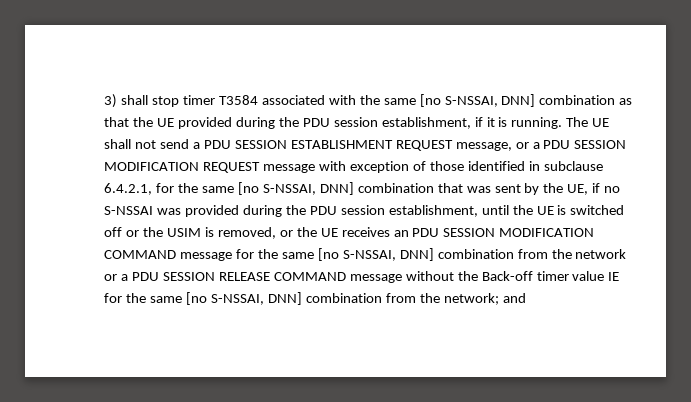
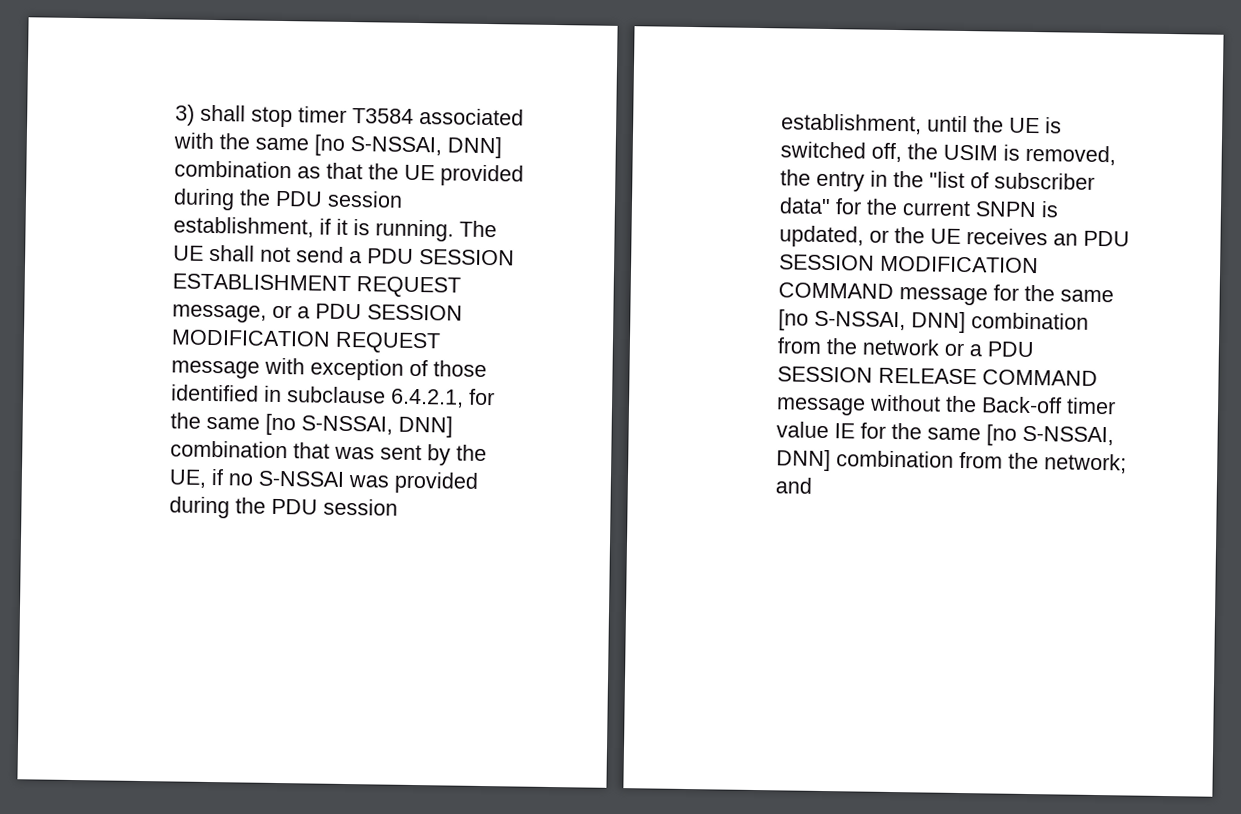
- The UE shall not send a PDU SESSION ESTABLISHMENT REQUEST message, or a PDU SESSION MODIFICATION REQUEST message with exception of those identified in subclause 6.4.2.1, for the same [no S-NSSAI, DNN] combination that was sent by the UE, if no S-NSSAI was provided during the PDU session establishment, until the UE is switched off or the USIM is removed, or the UE receives an PDU SESSION MODIFICATION COMMAND message for the same [no S-NSSAI, DNN] combination from the network or a PDU SESSION RELEASE COMMAND message without the Back-off timer value IE for the same [no S-NSSAI, DNN] combination from the network;
+ The UE shall not send a PDU SESSION ESTABLISHMENT REQUEST message, or a PDU SESSION MODIFICATION REQUEST message with exception of those identified in subclause 6.4.2.1, for the same [no S-NSSAI, DNN] combination that was sent by the UE, if no S-NSSAI was provided during the PDU session establishment, until the UE is switched off, the USIM is removed, the entry in the "list of subscriber data" for the current SNPN is updated, or the UE receives an PDU SESSION MODIFICATION COMMAND message for the same [no S-NSSAI, DNN] combination from the network or a PDU SESSION RELEASE COMMAND message without the Back-off timer value IE for the same [no S-NSSAI, DNN] combination from the network;

